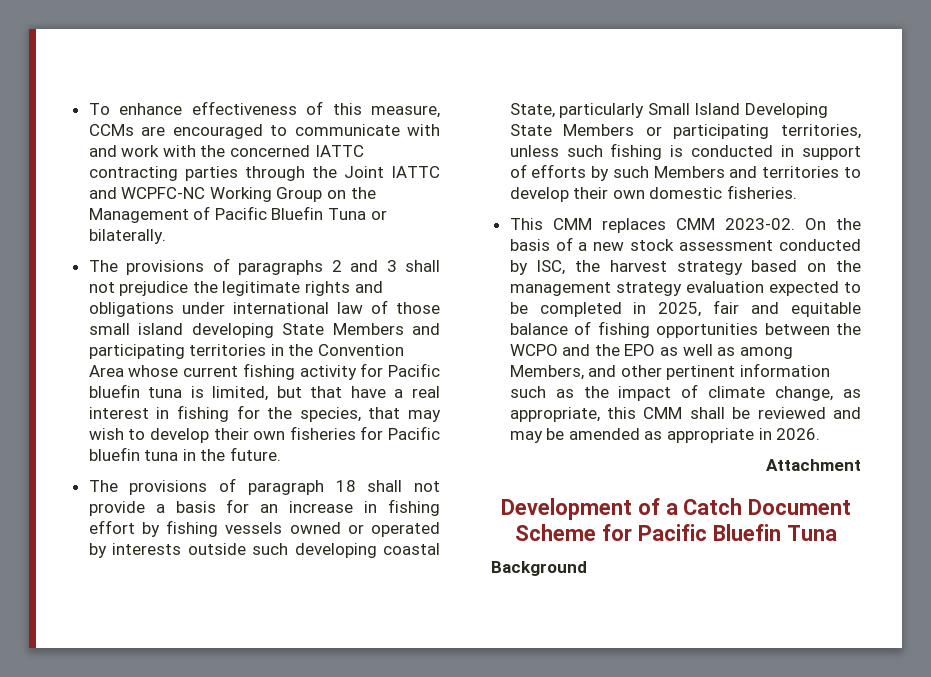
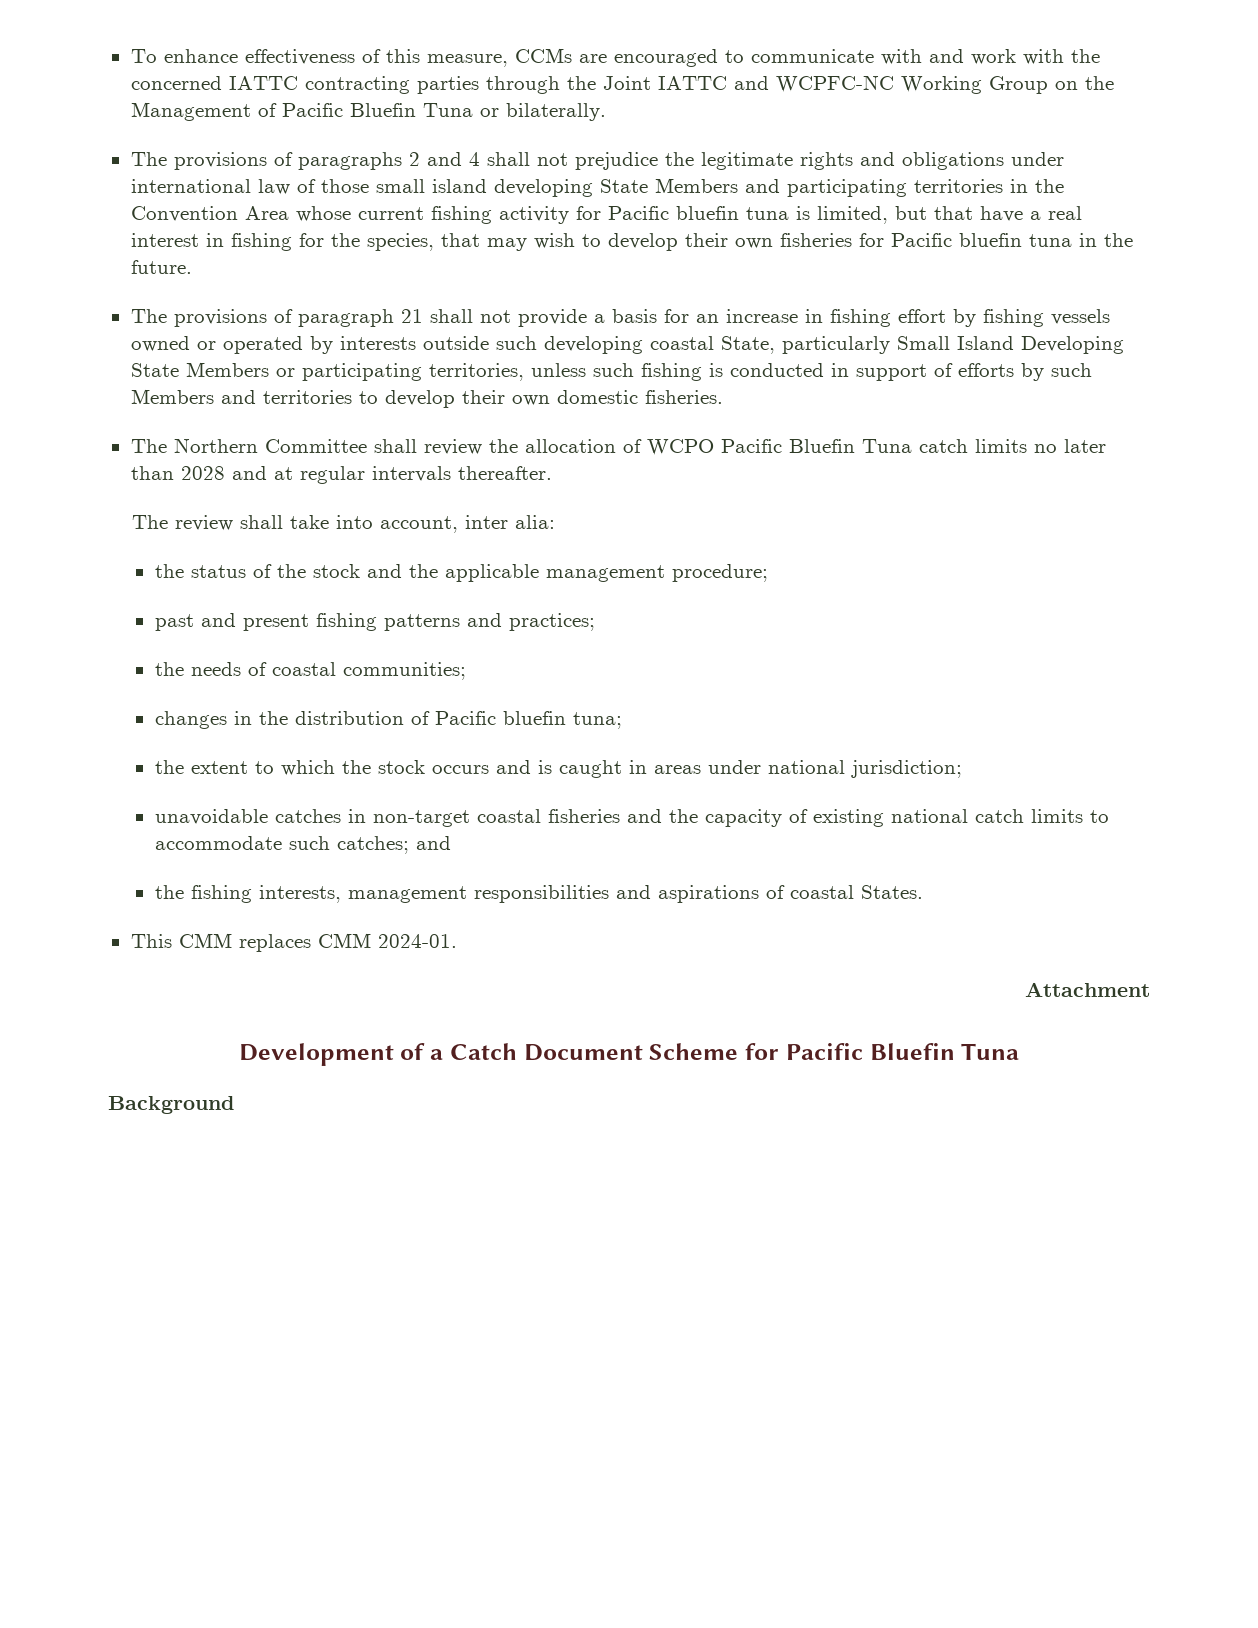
- The provisions of paragraphs 2 and 3 shall not prejudice the legitimate rights and obligations under international law of those small island developing State Members and participating territories in the Convention Area whose current fishing activity for Pacific bluefin tuna is limited, but that have a real interest in fishing for the species, that may wish to develop their own fisheries for Pacific bluefin tuna in the future.
+ The provisions of paragraphs 2 and 4 shall not prejudice the legitimate rights and obligations under international law of those small island developing State Members and participating territories in the Convention Area whose current fishing activity for Pacific bluefin tuna is limited, but that have a real interest in fishing for the species, that may wish to develop their own fisheries for Pacific bluefin tuna in the future.
- The provisions of paragraph 18 shall not provide a basis for an increase in fishing effort by fishing vessels owned or operated by interests outside such developing coastal State, particularly Small Island Developing State Members or participating territories, unless such fishing is conducted in support of efforts by such Members and territories to develop their own domestic fisheries.
+ The provisions of paragraph 21 shall not provide a basis for an increase in fishing effort by fishing vessels owned or operated by interests outside such developing coastal State, particularly Small Island Developing State Members or participating territories, unless such fishing is conducted in support of efforts by such Members and territories to develop their own domestic fisheries.
- This CMM replaces CMM 2023-02. On the basis of a new stock assessment conducted by ISC, the harvest strategy based on the management strategy evaluation expected to be completed in 2025, fair and equitable balance of fishing opportunities between the WCPO and the EPO as well as among Members, and other pertinent information such as the impact of climate change, as appropriate, this CMM shall be reviewed and may be amended as appropriate in 2026.
+ The Northern Committee shall review the allocation of WCPO Pacific Bluefin Tuna catch limits no later than 2028 and at regular intervals thereafter.
+ The review shall take into account, inter alia:
+ the status of the stock and the applicable management procedure;
+ past and present fishing patterns and practices;
+ the needs of coastal communities;
+ changes in the distribution of Pacific bluefin tuna;
+ the extent to which the stock occurs and is caught in areas under national jurisdiction;
+ unavoidable catches in non-target coastal fisheries and the capacity of existing national catch limits to accommodate such catches; and
+ the fishing interests, management responsibilities and aspirations of coastal States.
+ This CMM replaces CMM 2024-01.

